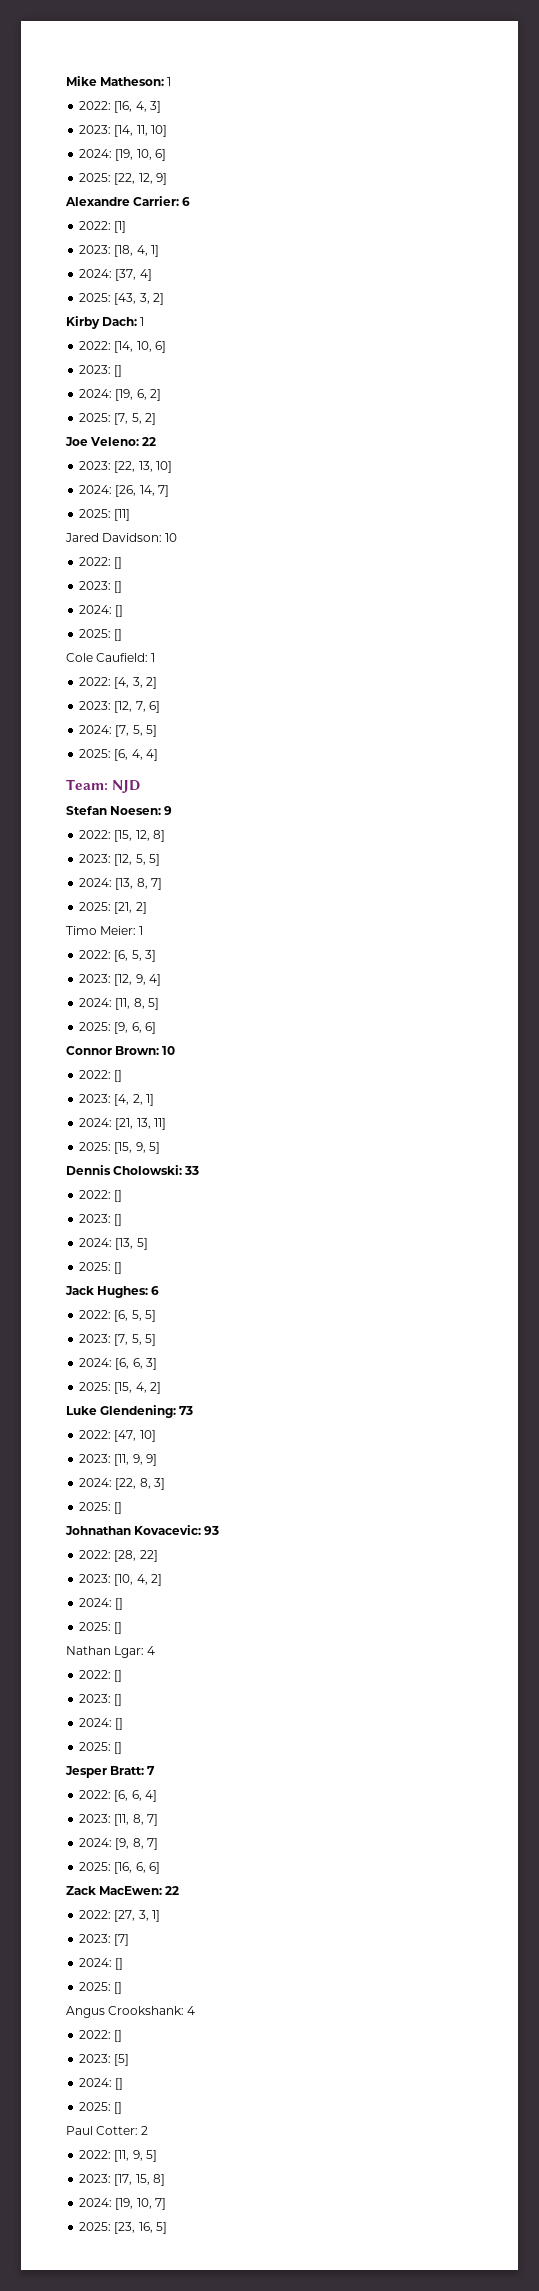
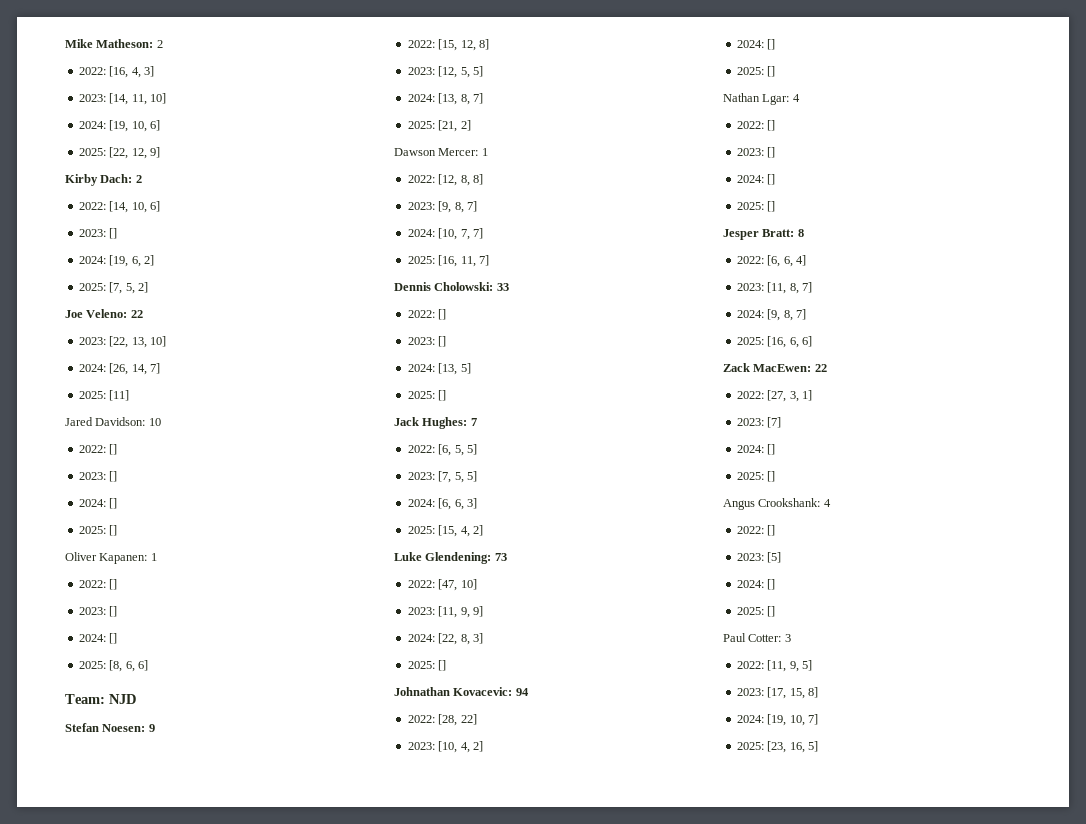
- Mike Matheson: 1
+ Mike Matheson: 2
- Alexandre Carrier: 6
- 2022: [1]
- 2023: [18, 4, 1]
- 2024: [37, 4]
- 2025: [43, 3, 2]
- Kirby Dach: 1
+ Kirby Dach: 2
- Cole Caufield: 1
- 2022: [4, 3, 2]
- 2023: [12, 7, 6]
- 2024: [7, 5, 5]
- 2025: [6, 4, 4]
+ Oliver Kapanen: 1
+ 2022: []
+ 2023: []
+ 2024: []
+ 2025: [8, 6, 6]
- Timo Meier: 1
- 2022: [6, 5, 3]
- 2023: [12, 9, 4]
- 2024: [11, 8, 5]
- 2025: [9, 6, 6]
- Connor Brown: 10
- 2022: []
- 2023: [4, 2, 1]
- 2024: [21, 13, 11]
- 2025: [15, 9, 5]
+ Dawson Mercer: 1
+ 2022: [12, 8, 8]
+ 2023: [9, 8, 7]
+ 2024: [10, 7, 7]
+ 2025: [16, 11, 7]
- Jack Hughes: 6
+ Jack Hughes: 7
- Johnathan Kovacevic: 93
+ Johnathan Kovacevic: 94
- Jesper Bratt: 7
+ Jesper Bratt: 8
- Paul Cotter: 2
+ Paul Cotter: 3

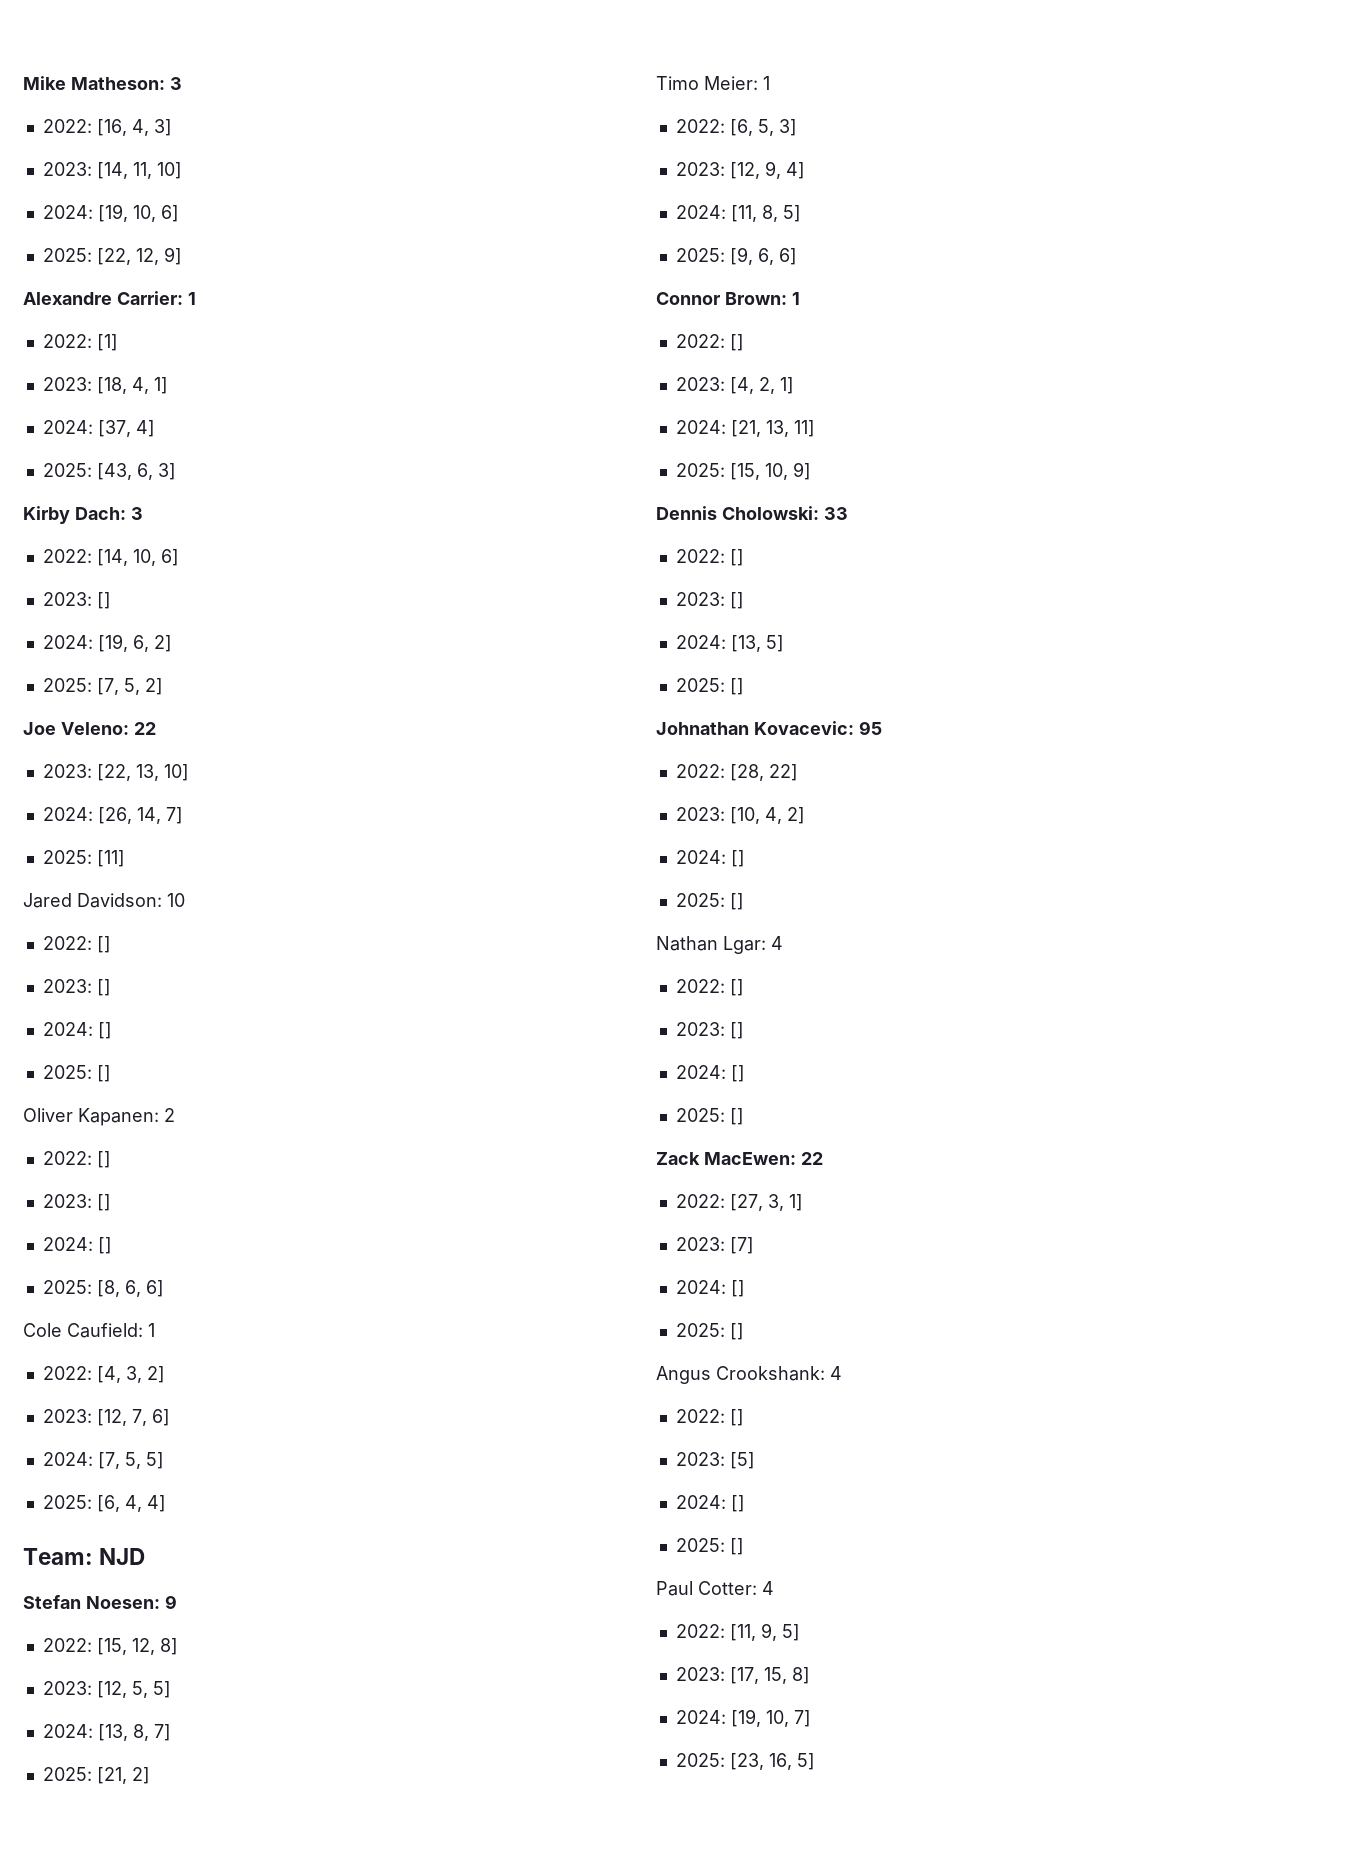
- Mike Matheson: 2
+ Mike Matheson: 3
+ Alexandre Carrier: 1
+ 2022: [1]
+ 2023: [18, 4, 1]
+ 2024: [37, 4]
+ 2025: [43, 6, 3]
- Kirby Dach: 2
+ Kirby Dach: 3
- Oliver Kapanen: 1
+ Oliver Kapanen: 2
+ Cole Caufield: 1
+ 2022: [4, 3, 2]
+ 2023: [12, 7, 6]
+ 2024: [7, 5, 5]
+ 2025: [6, 4, 4]
- Dawson Mercer: 1
- 2022: [12, 8, 8]
- 2023: [9, 8, 7]
- 2024: [10, 7, 7]
- 2025: [16, 11, 7]
+ Timo Meier: 1
+ 2022: [6, 5, 3]
+ 2023: [12, 9, 4]
+ 2024: [11, 8, 5]
+ 2025: [9, 6, 6]
+ Connor Brown: 1
+ 2022: []
+ 2023: [4, 2, 1]
+ 2024: [21, 13, 11]
+ 2025: [15, 10, 9]
- Jack Hughes: 7
- 2022: [6, 5, 5]
- 2023: [7, 5, 5]
- 2024: [6, 6, 3]
- 2025: [15, 4, 2]
- Luke Glendening: 73
- 2022: [47, 10]
- 2023: [11, 9, 9]
- 2024: [22, 8, 3]
- 2025: []
- Johnathan Kovacevic: 94
+ Johnathan Kovacevic: 95
- Jesper Bratt: 8
- 2022: [6, 6, 4]
- 2023: [11, 8, 7]
- 2024: [9, 8, 7]
- 2025: [16, 6, 6]
- Paul Cotter: 3
+ Paul Cotter: 4

